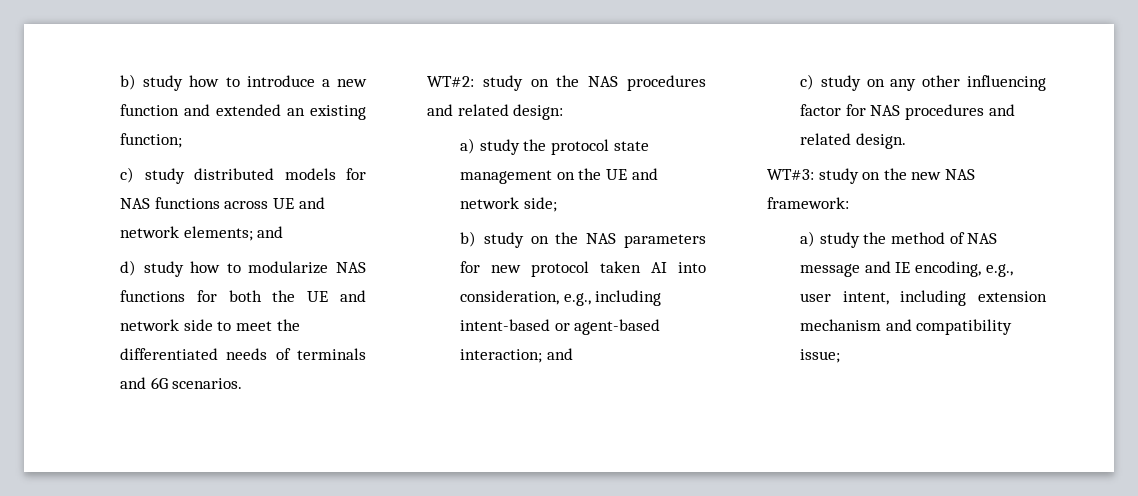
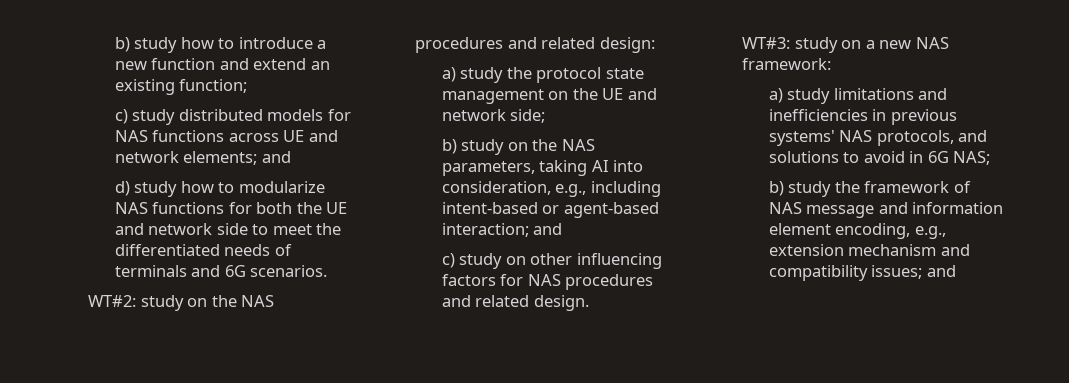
- b) study how to introduce a new function and extended an existing function;
+ b) study how to introduce a new function and extend an existing function;
- b) study on the NAS parameters for new protocol taken AI into consideration, e.g., including intent-based or agent-based interaction; and
+ b) study on the NAS parameters, taking AI into consideration, e.g., including intent-based or agent-based interaction; and
- c) study on any other influencing factor for NAS procedures and related design.
+ c) study on other influencing factors for NAS procedures and related design.
- WT#3: study on the new NAS framework:
+ WT#3: study on a new NAS framework:
- a) study the method of NAS message and IE encoding, e.g., user intent, including extension mechanism and compatibility issue;
+ a) study limitations and inefficiencies in previous systems' NAS protocols, and solutions to avoid in 6G NAS;
+ b) study the framework of NAS message and information element encoding, e.g., extension mechanism and compatibility issues; and

